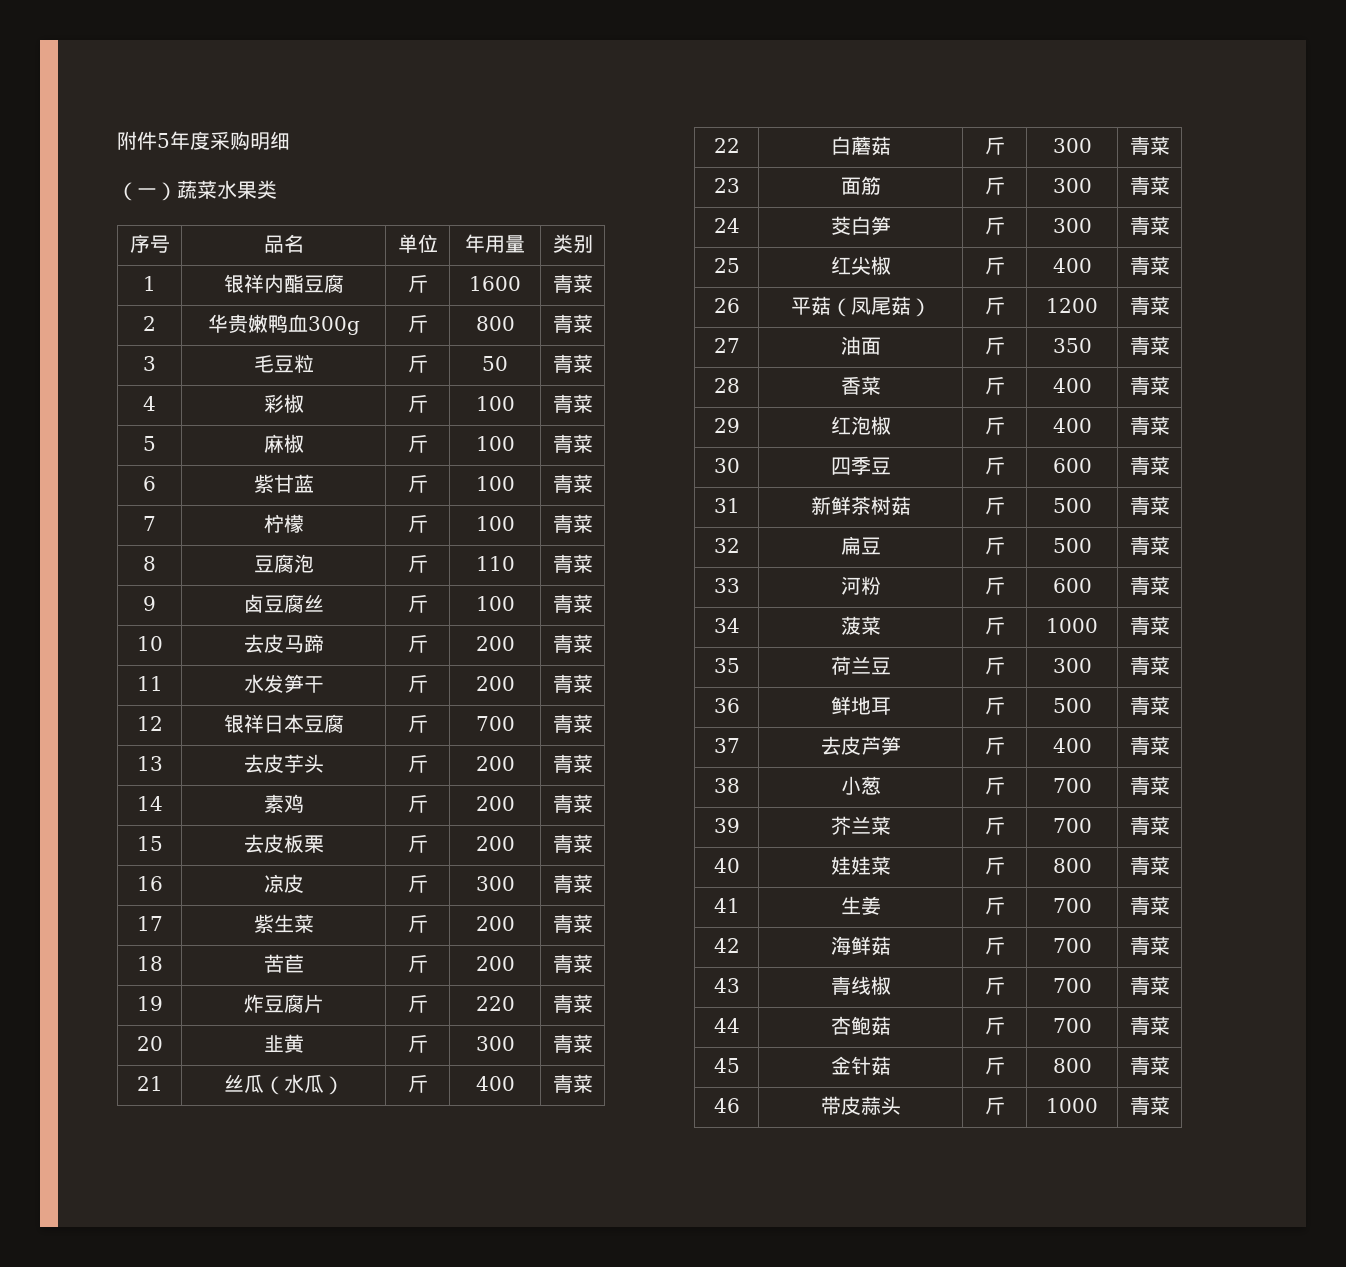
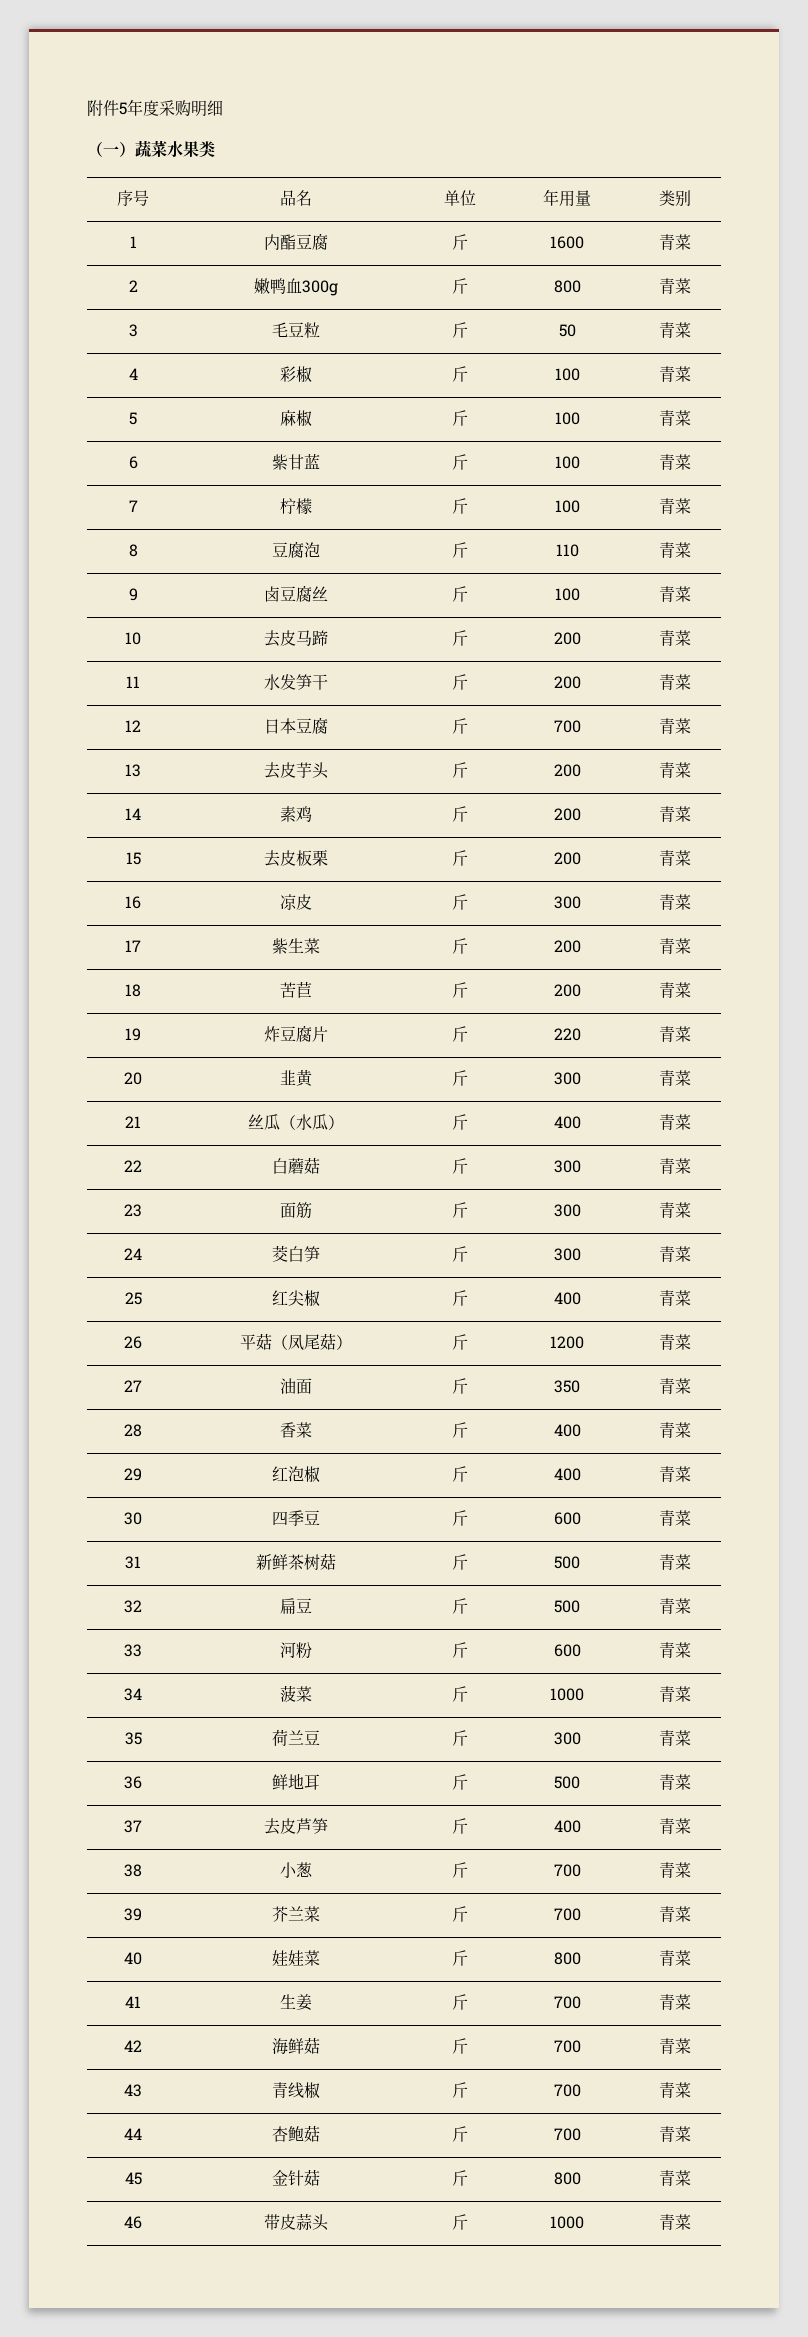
- 1 | 银祥内酯豆腐 | 斤 | 1600 | 青菜
+ 1 | 内酯豆腐 | 斤 | 1600 | 青菜
- 2 | 华贵嫩鸭血300g | 斤 | 800 | 青菜
+ 2 | 嫩鸭血300g | 斤 | 800 | 青菜
- 12 | 银祥日本豆腐 | 斤 | 700 | 青菜
+ 12 | 日本豆腐 | 斤 | 700 | 青菜

